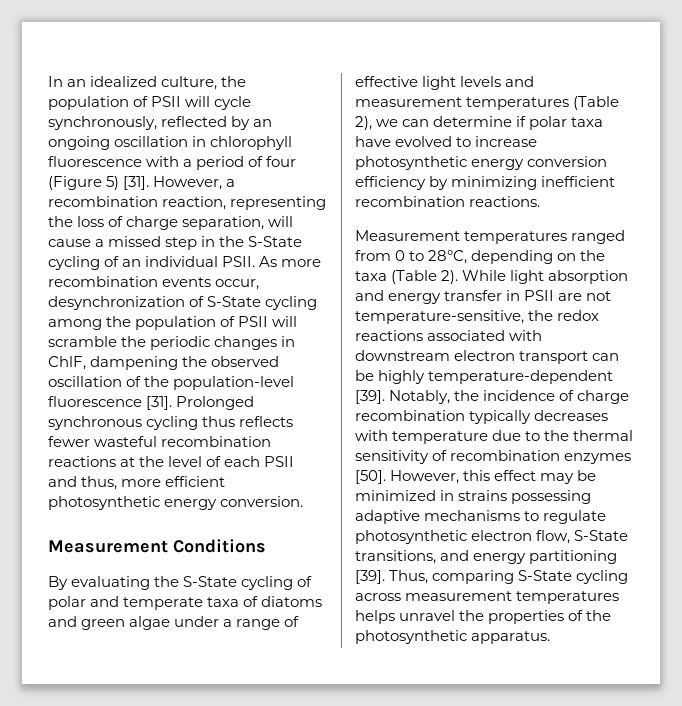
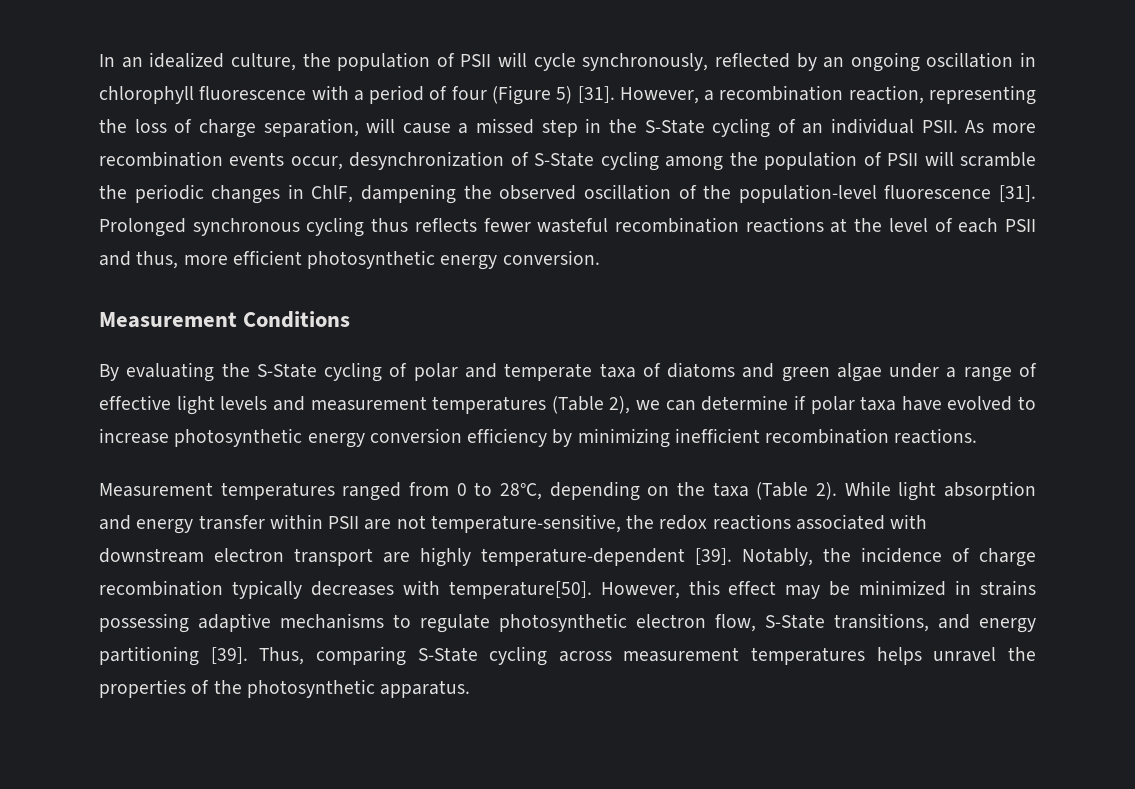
- While light absorption and energy transfer in PSII are not temperature-sensitive, the redox reactions associated with downstream electron transport can be highly temperature-dependent [39].
+ While light absorption and energy transfer within PSII are not temperature-sensitive, the redox reactions associated with downstream electron transport are highly temperature-dependent [39].
- Notably, the incidence of charge recombination typically decreases with temperature due to the thermal sensitivity of recombination enzymes [50].
+ Notably, the incidence of charge recombination typically decreases with temperature[50].

